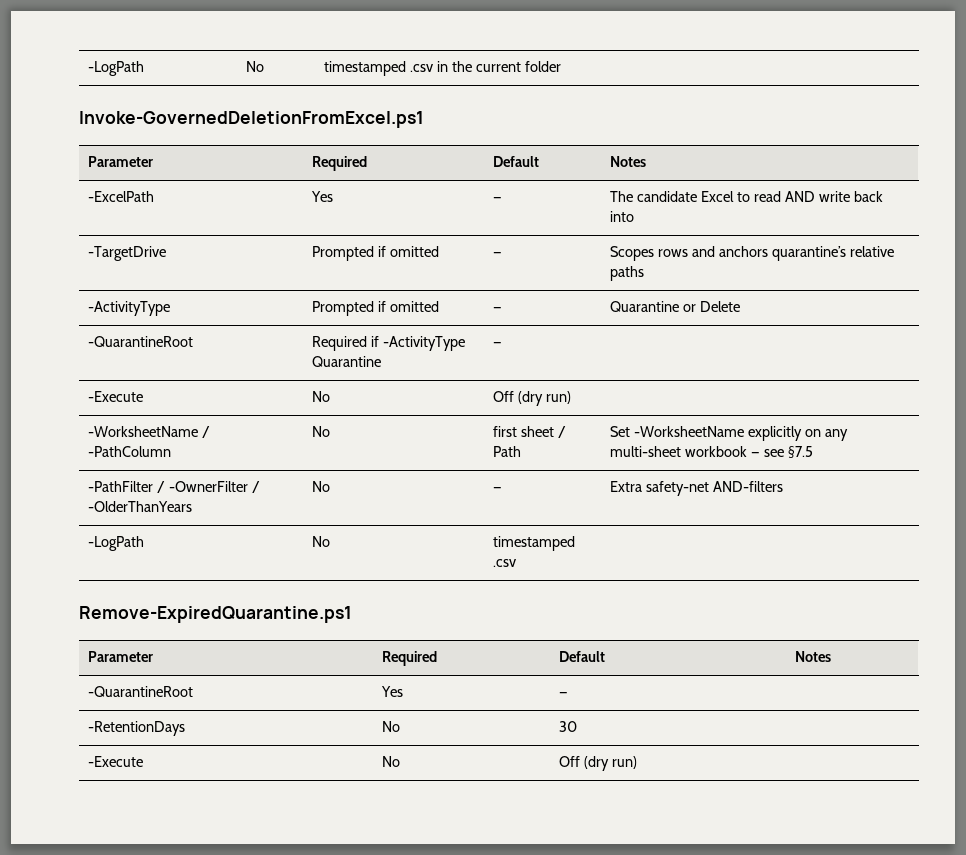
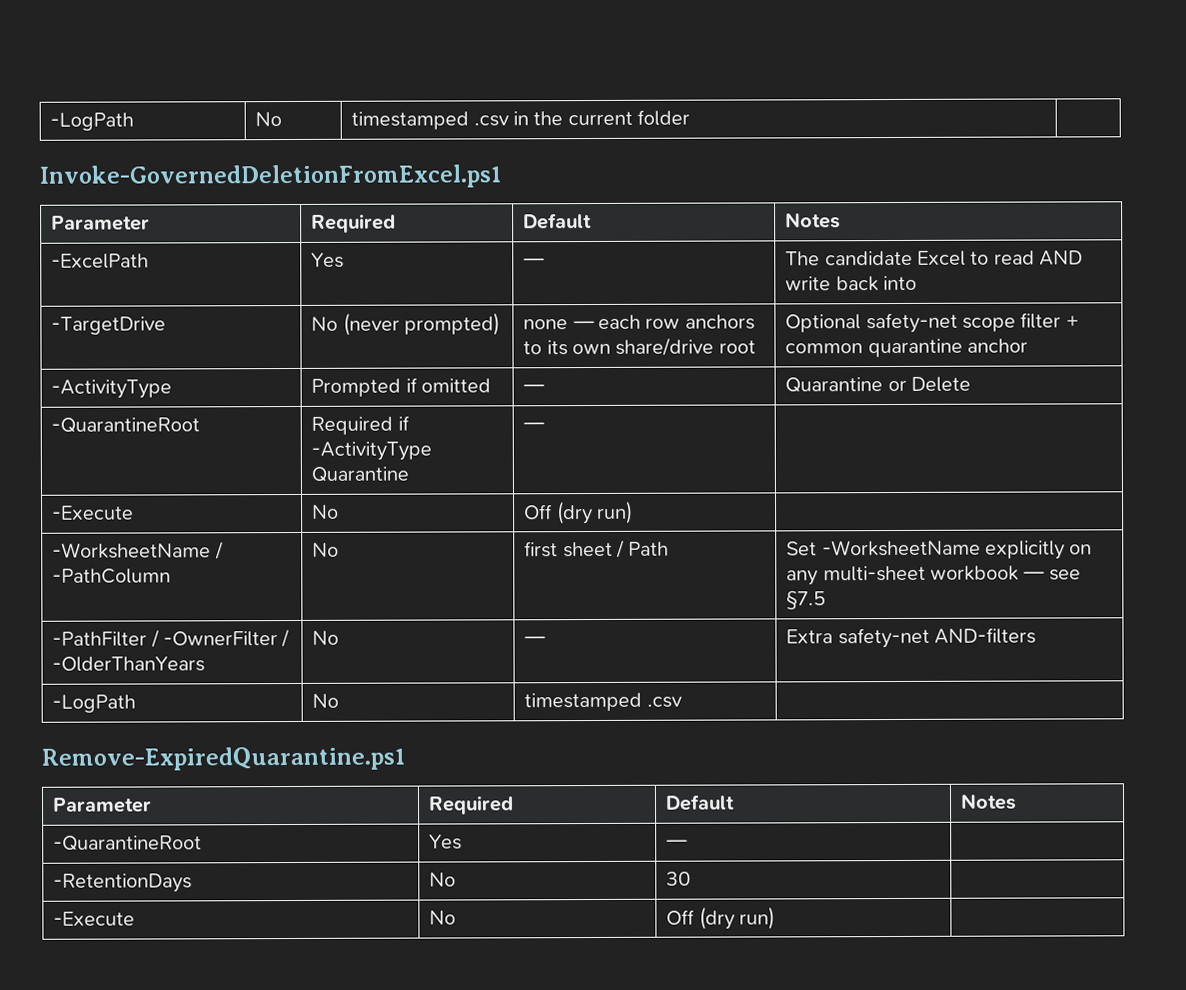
- -TargetDrive | Prompted if omitted | — | Scopes rows and anchors quarantine’s relative paths
+ -TargetDrive | No (never prompted) | none — each row anchors to its own share/drive root | Optional safety-net scope filter + common quarantine anchor

